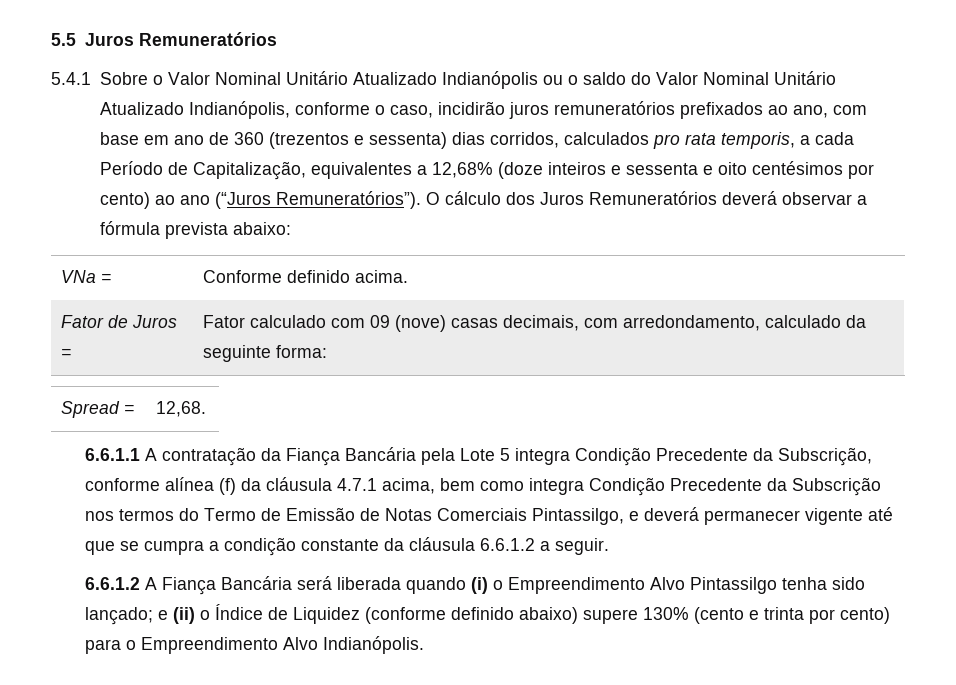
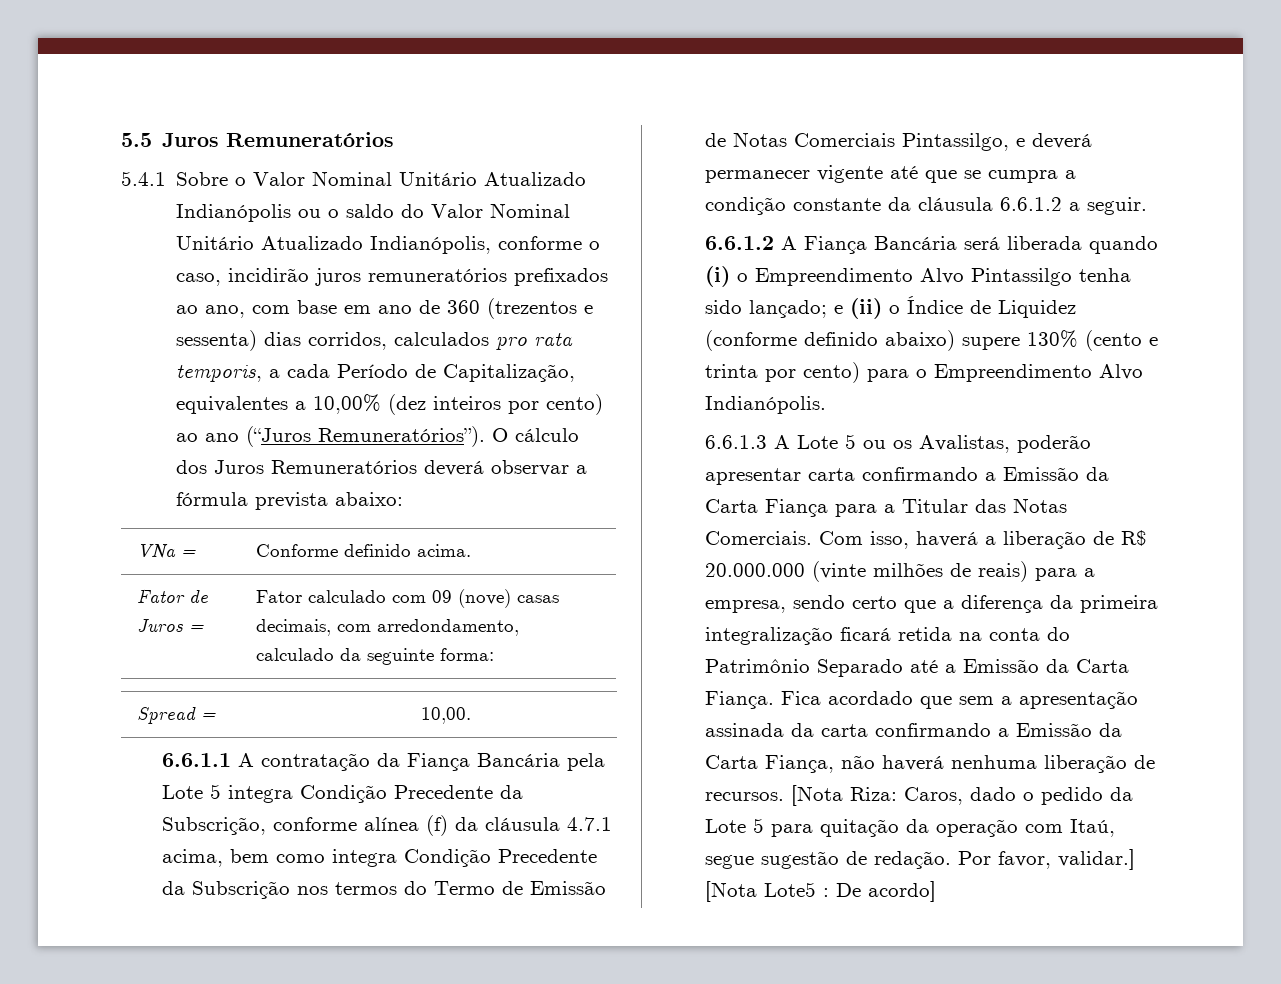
- 5.4.1 Sobre o Valor Nominal Unitário Atualizado Indianópolis ou o saldo do Valor Nominal Unitário Atualizado Indianópolis, conforme o caso, incidirão juros remuneratórios prefixados ao ano, com base em ano de 360 (trezentos e sessenta) dias corridos, calculados pro rata temporis, a cada Período de Capitalização, equivalentes a 12,68% (doze inteiros e sessenta e oito centésimos por cento) ao ano (“Juros Remuneratórios”).
+ 5.4.1 Sobre o Valor Nominal Unitário Atualizado Indianópolis ou o saldo do Valor Nominal Unitário Atualizado Indianópolis, conforme o caso, incidirão juros remuneratórios prefixados ao ano, com base em ano de 360 (trezentos e sessenta) dias corridos, calculados pro rata temporis, a cada Período de Capitalização, equivalentes a 10,00% (dez inteiros por cento) ao ano (“Juros Remuneratórios”).
- Spread = | 12,68.
+ Spread = | 10,00.
+ 6.6.1.3 A Lote 5 ou os Avalistas, poderão apresentar carta confirmando a Emissão da Carta Fiança para a Titular das Notas Comerciais. Com isso, haverá a liberação de R$ 20.000.000 (vinte milhões de reais) para a empresa, sendo certo que a diferença da primeira integralização ficará retida na conta do Patrimônio Separado até a Emissão da Carta Fiança. Fica acordado que sem a apresentação assinada da carta confirmando a Emissão da Carta Fiança, não haverá nenhuma liberação de recursos. [Nota Riza: Caros, dado o pedido da Lote 5 para quitação da operação com Itaú, segue sugestão de redação. Por favor, validar.] [Nota Lote5 : De acordo]

